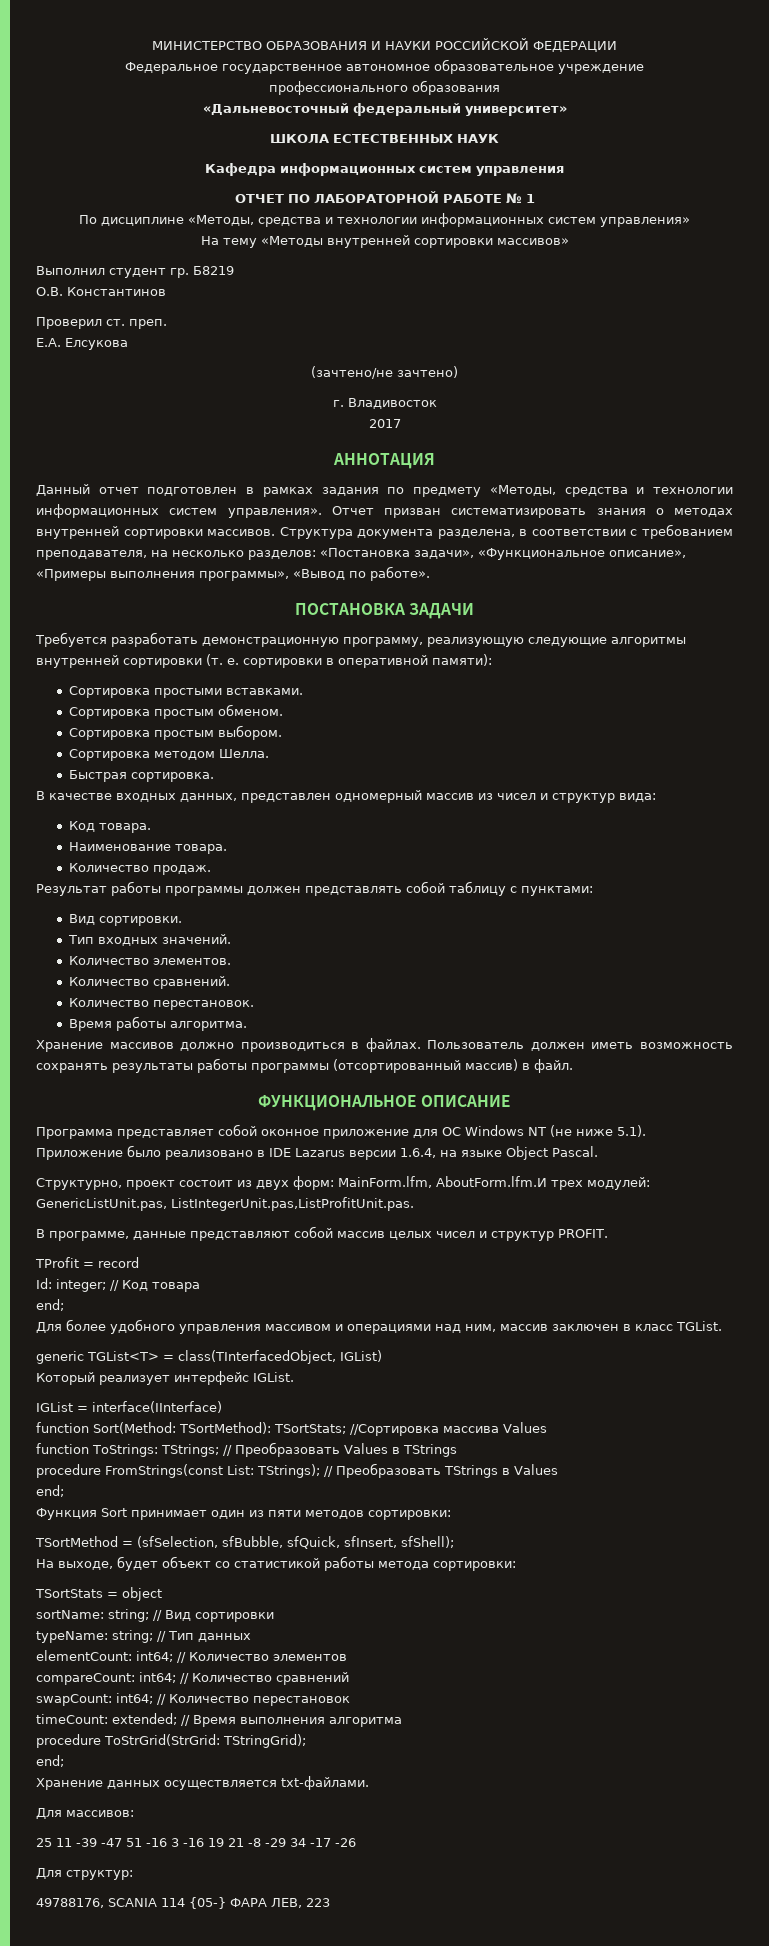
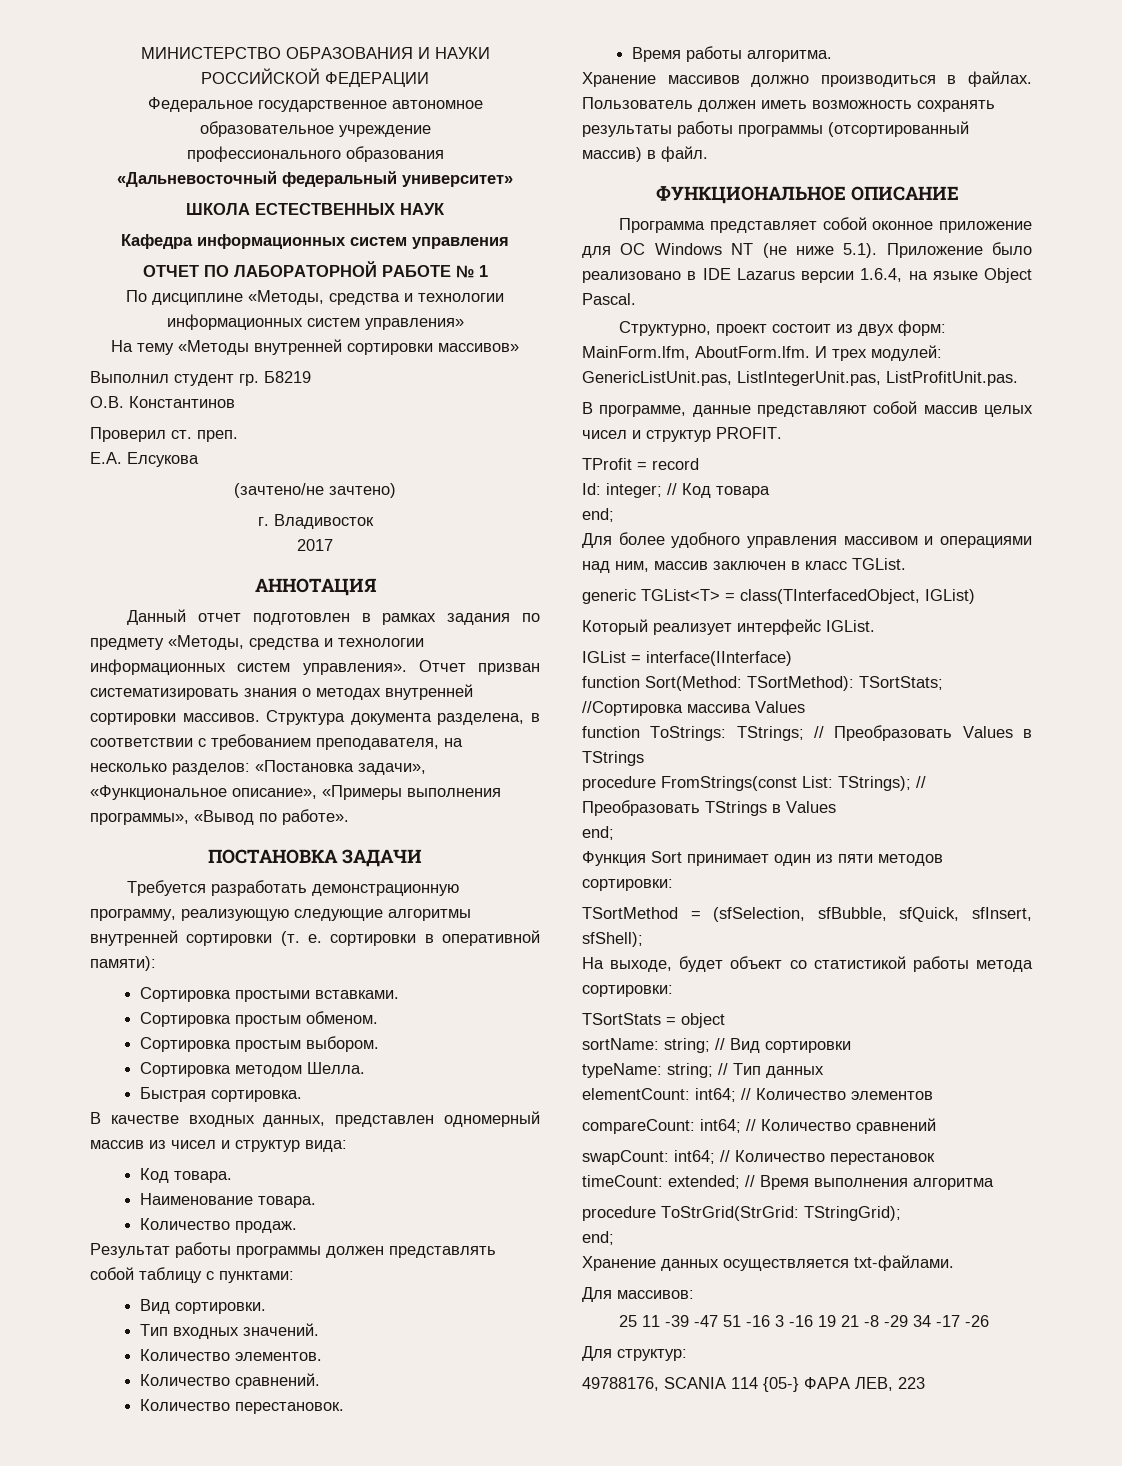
- Структурно, проект состоит из двух форм: MainForm.lfm, AboutForm.lfm.И трех модулей: GenericListUnit.pas, ListIntegerUnit.pas,ListProfitUnit.pas.
+ Структурно, проект состоит из двух форм: MainForm.lfm, AboutForm.lfm. И трех модулей: GenericListUnit.pas, ListIntegerUnit.pas, ListProfitUnit.pas.

